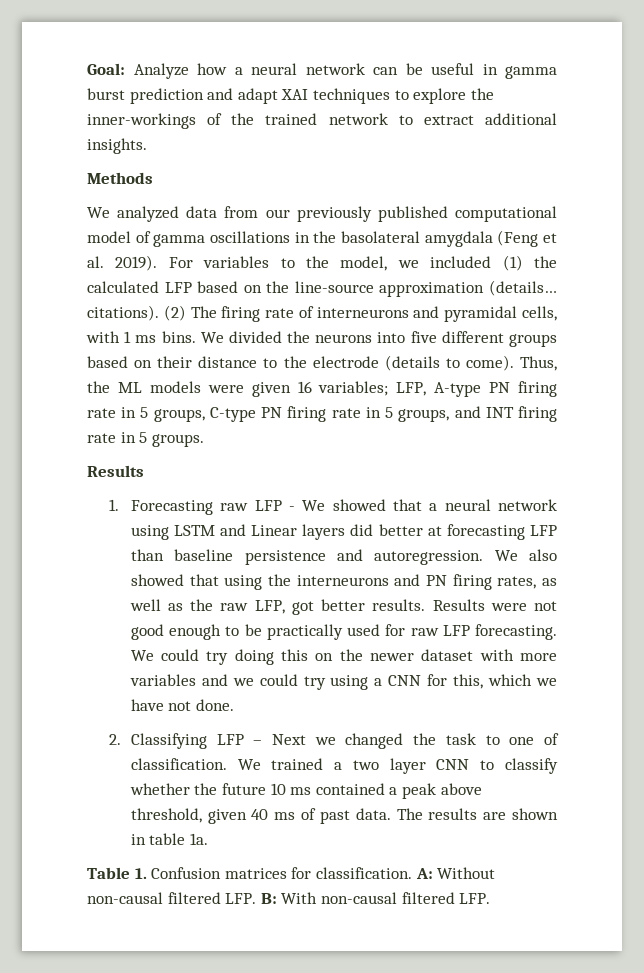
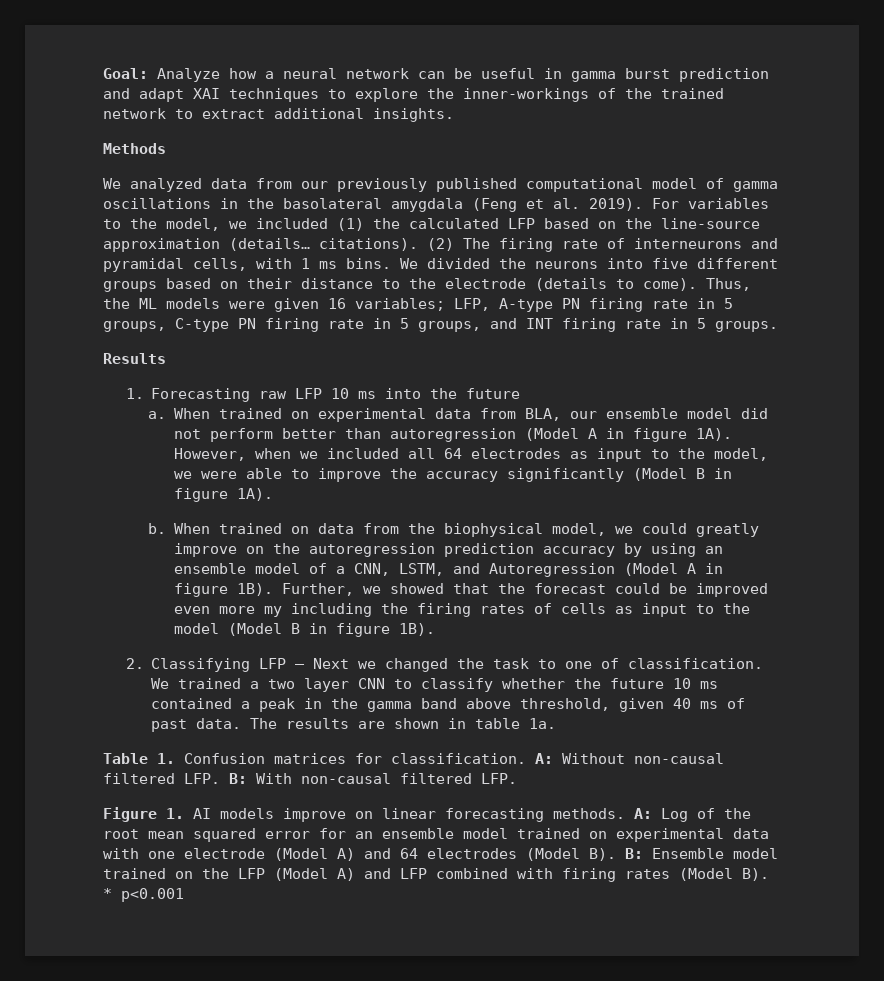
- 1. Forecasting raw LFP - We showed that a neural network using LSTM and Linear layers did better at forecasting LFP than baseline persistence and autoregression. We also showed that using the interneurons and PN firing rates, as well as the raw LFP, got better results. Results were not good enough to be practically used for raw LFP forecasting. We could try doing this on the newer dataset with more variables and we could try using a CNN for this, which we have not done.
+ 1. Forecasting raw LFP 10 ms into the future
+ a. When trained on experimental data from BLA, our ensemble model did not perform better than autoregression (Model A in figure 1A). However, when we included all 64 electrodes as input to the model, we were able to improve the accuracy significantly (Model B in figure 1A).
+ b. When trained on data from the biophysical model, we could greatly improve on the autoregression prediction accuracy by using an ensemble model of a CNN, LSTM, and Autoregression (Model A in figure 1B). Further, we showed that the forecast could be improved even more my including the firing rates of cells as input to the model (Model B in figure 1B).
- We trained a two layer CNN to classify whether the future 10 ms contained a peak above threshold, given 40 ms of past data.
+ We trained a two layer CNN to classify whether the future 10 ms contained a peak in the gamma band above threshold, given 40 ms of past data.
+ Figure 1. AI models improve on linear forecasting methods. A: Log of the root mean squared error for an ensemble model trained on experimental data with one electrode (Model A) and 64 electrodes (Model B). B: Ensemble model trained on the LFP (Model A) and LFP combined with firing rates (Model B). * p<0.001

